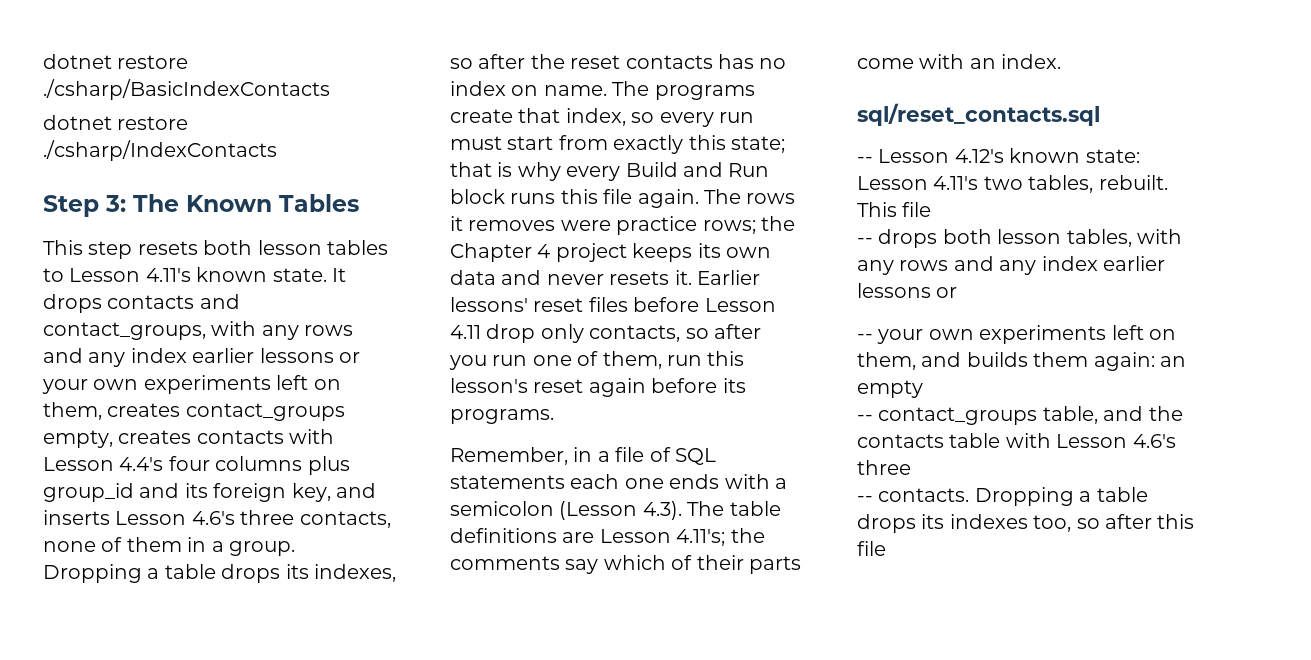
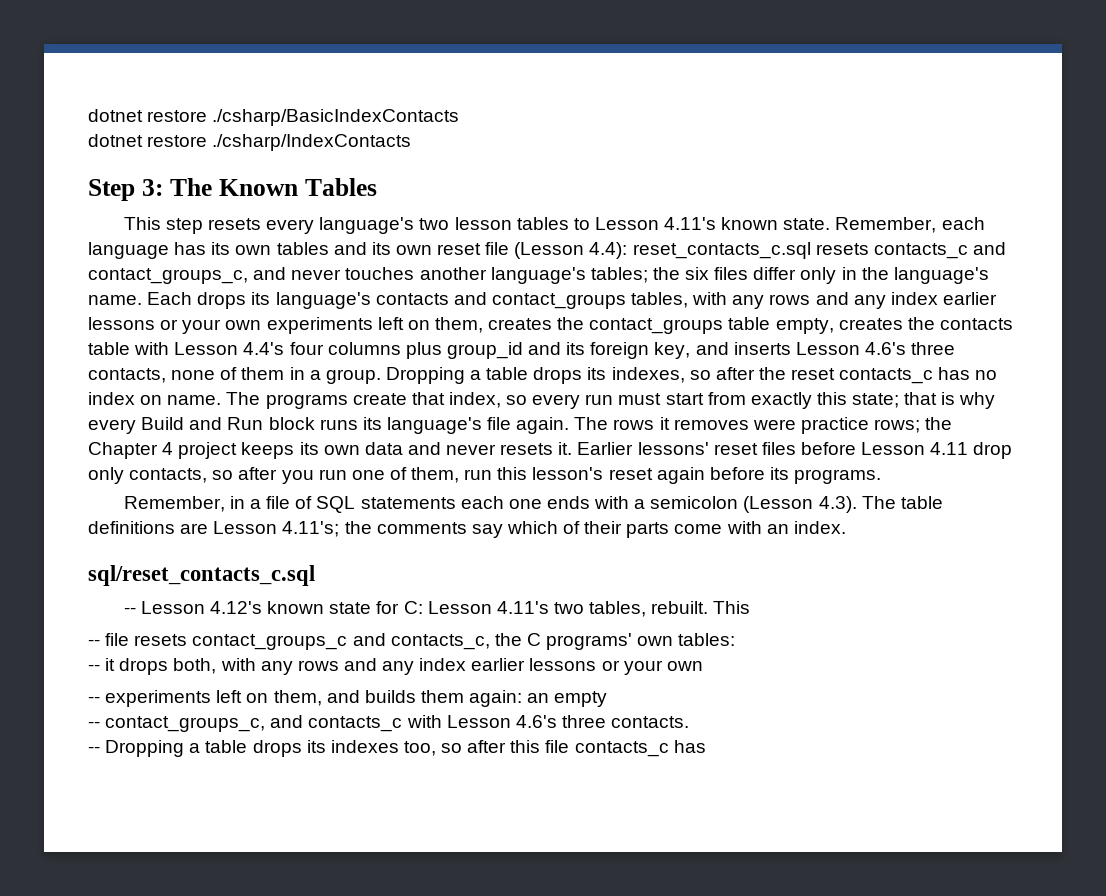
- This step resets both lesson tables to Lesson 4.11's known state.
+ This step resets every language's two lesson tables to Lesson 4.11's known state.
- It drops contacts and contact_groups, with any rows and any index earlier lessons or your own experiments left on them, creates contact_groups empty, creates contacts with Lesson 4.4's four columns plus group_id and its foreign key, and inserts Lesson 4.6's three contacts, none of them in a group.
+ Remember, each language has its own tables and its own reset file (Lesson 4.4): reset_contacts_c.sql resets contacts_c and contact_groups_c, and never touches another language's tables; the six files differ only in the language's name. Each drops its language's contacts and contact_groups tables, with any rows and any index earlier lessons or your own experiments left on them, creates the contact_groups table empty, creates the contacts table with Lesson 4.4's four columns plus group_id and its foreign key, and inserts Lesson 4.6's three contacts, none of them in a group.
- Dropping a table drops its indexes, so after the reset contacts has no index on name.
+ Dropping a table drops its indexes, so after the reset contacts_c has no index on name.
- The programs create that index, so every run must start from exactly this state; that is why every Build and Run block runs this file again.
+ The programs create that index, so every run must start from exactly this state; that is why every Build and Run block runs its language's file again.
- sql/reset_contacts.sql
+ sql/reset_contacts_c.sql
- -- Lesson 4.12's known state: Lesson 4.11's two tables, rebuilt. This file
- -- drops both lesson tables, with any rows and any index earlier lessons or
- -- your own experiments left on them, and builds them again: an empty
+ -- Lesson 4.12's known state for C: Lesson 4.11's two tables, rebuilt. This
+ -- file resets contact_groups_c and contacts_c, the C programs' own tables:
+ -- it drops both, with any rows and any index earlier lessons or your own
+ -- experiments left on them, and builds them again: an empty
- -- contact_groups table, and the contacts table with Lesson 4.6's three
- -- contacts. Dropping a table drops its indexes too, so after this file
+ -- contact_groups_c, and contacts_c with Lesson 4.6's three contacts.
+ -- Dropping a table drops its indexes too, so after this file contacts_c has

